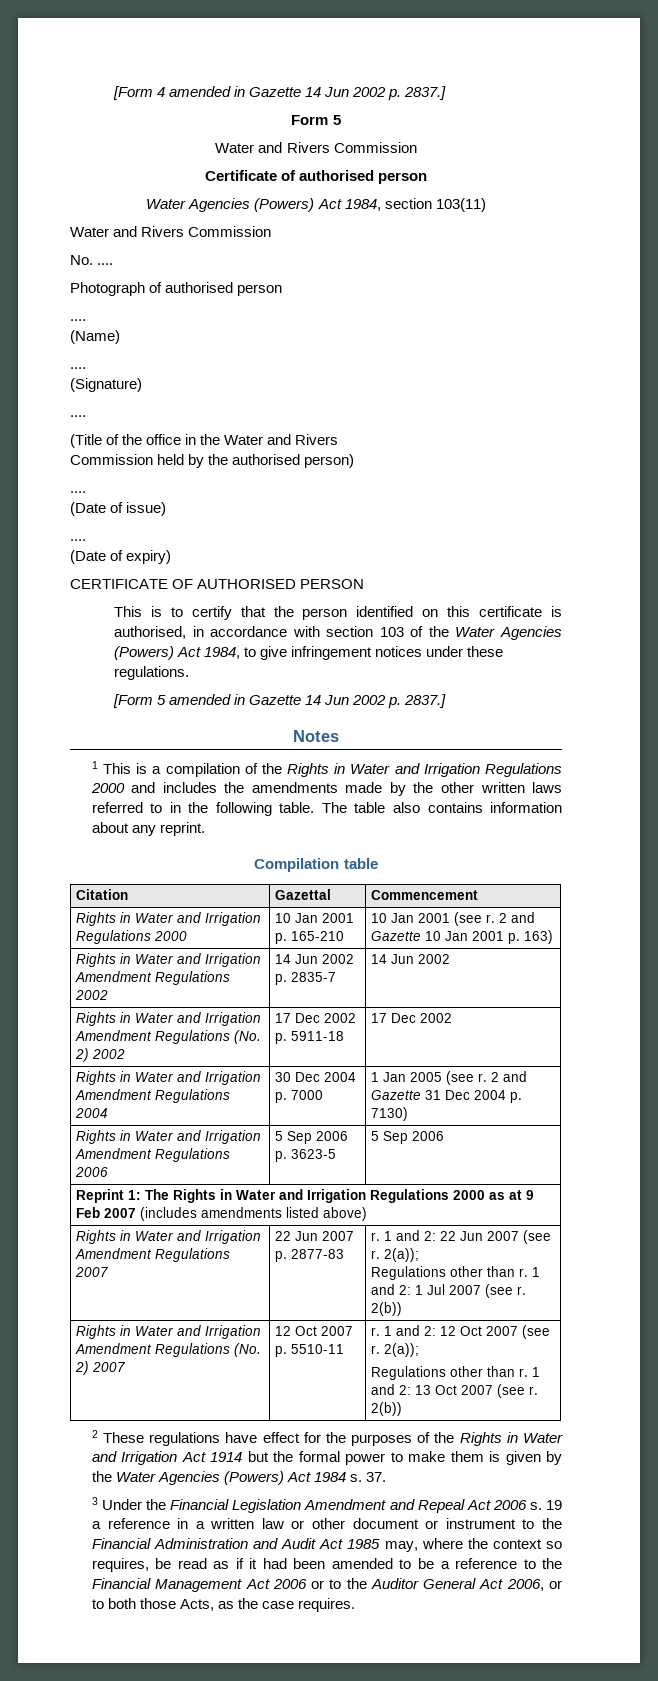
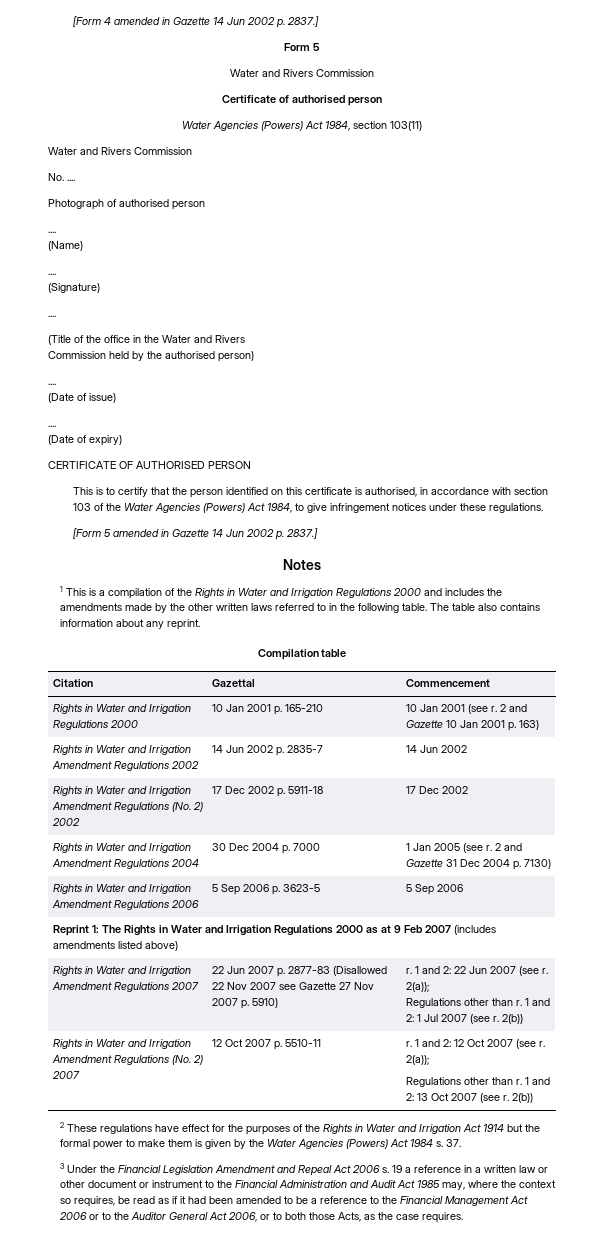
- 22 Jun 2007 p. 2877-83
+ 22 Jun 2007 p. 2877-83 (Disallowed 22 Nov 2007 see Gazette 27 Nov 2007 p. 5910)

